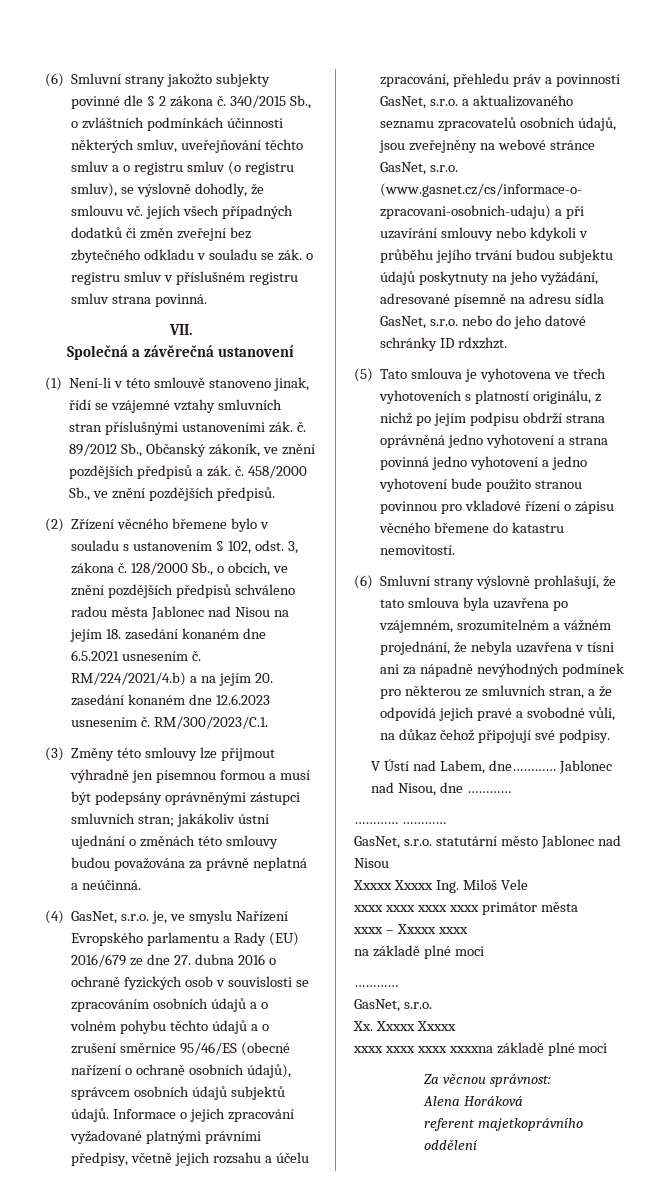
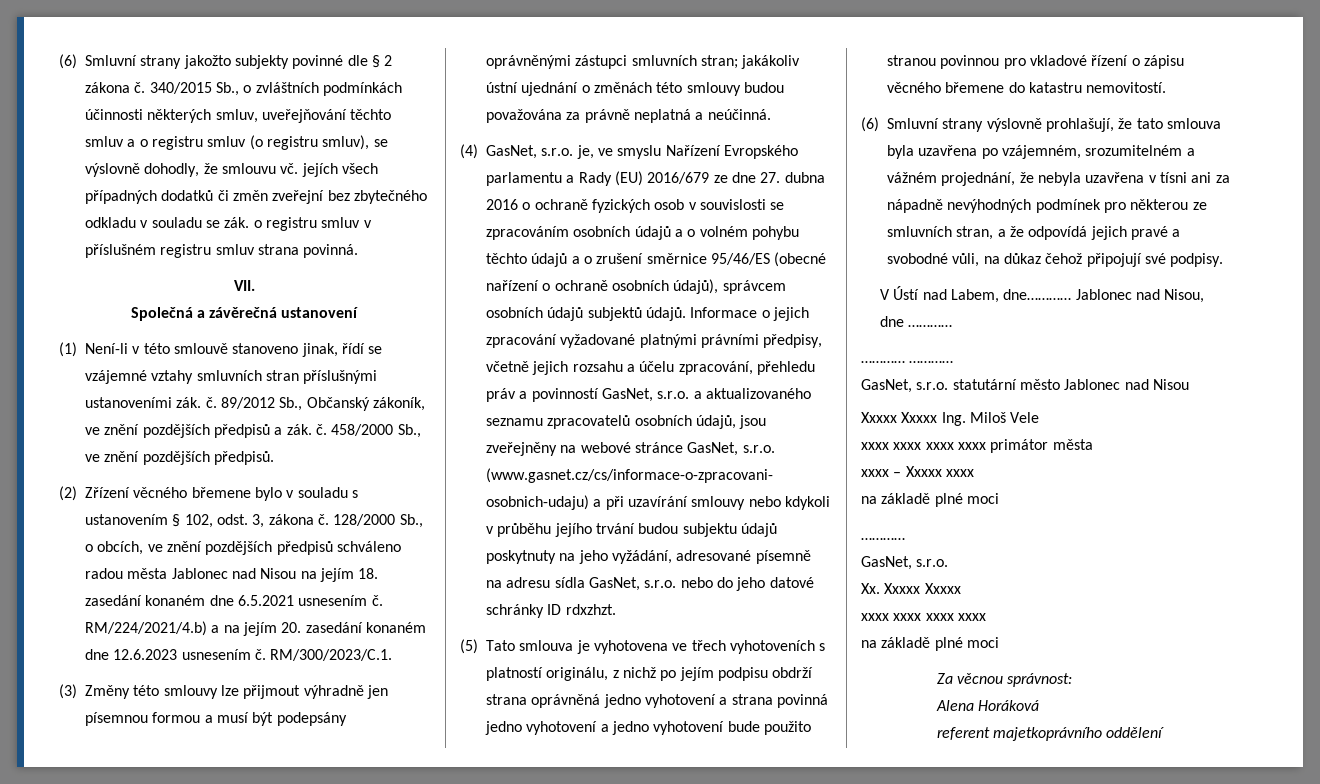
  Xx. Xxxxx Xxxxx
- xxxx xxxx xxxx xxxxna základě plné moci
+ xxxx xxxx xxxx xxxx
+ na základě plné moci

